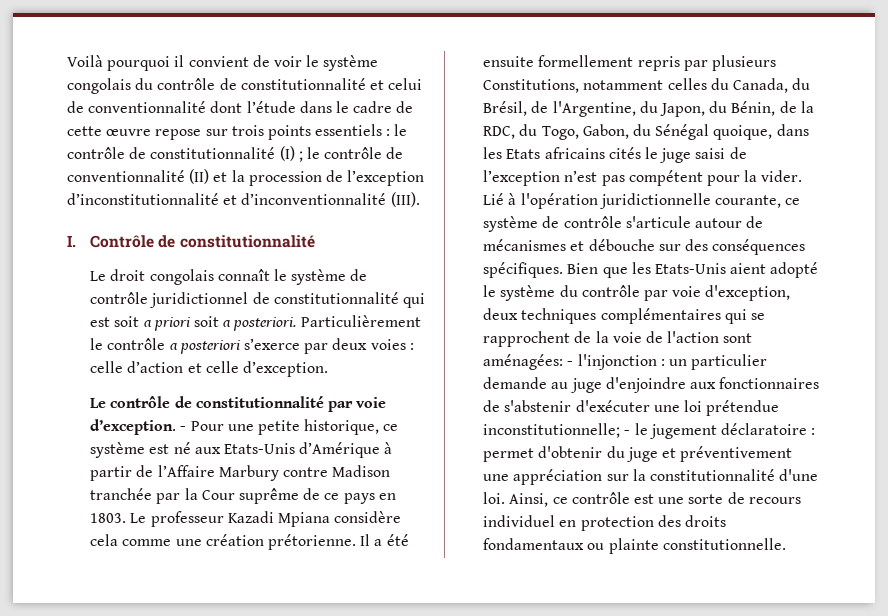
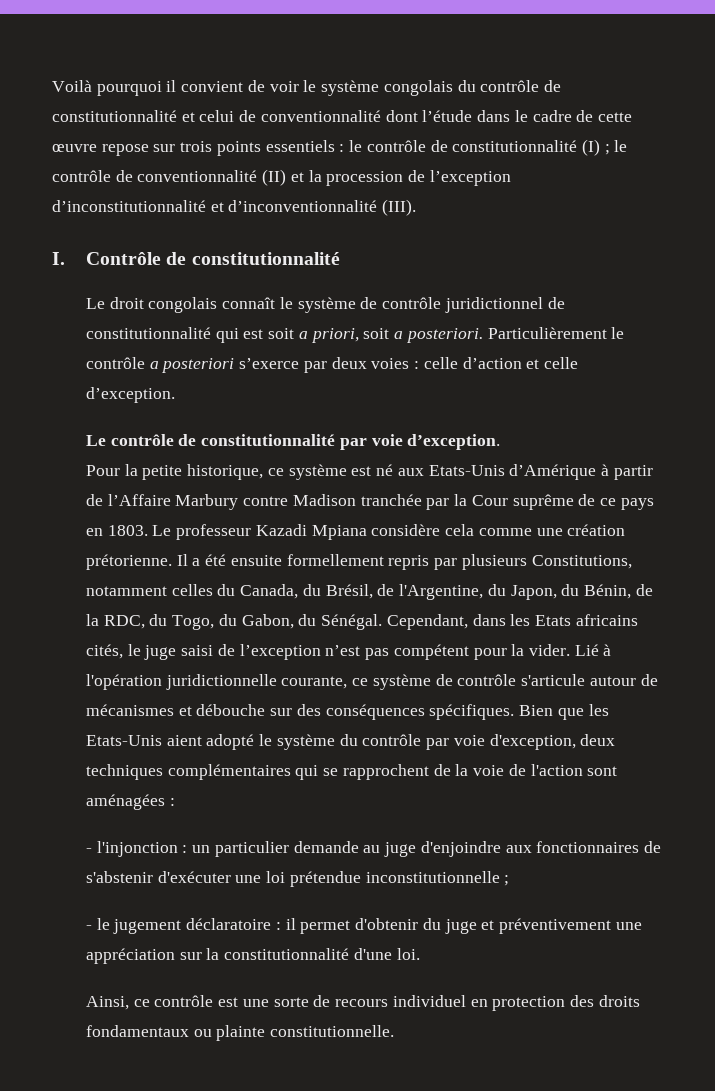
- Le droit congolais connaît le système de contrôle juridictionnel de constitutionnalité qui est soit a priori soit a posteriori.
+ Le droit congolais connaît le système de contrôle juridictionnel de constitutionnalité qui est soit a priori, soit a posteriori.
- Le contrôle de constitutionnalité par voie d’exception. - Pour une petite historique, ce système est né aux Etats-Unis d’Amérique à partir de l’Affaire Marbury contre Madison tranchée par la Cour suprême de ce pays en 1803.
+ Le contrôle de constitutionnalité par voie d’exception.
+ Pour la petite historique, ce système est né aux Etats-Unis d’Amérique à partir de l’Affaire Marbury contre Madison tranchée par la Cour suprême de ce pays en 1803.
- Il a été ensuite formellement repris par plusieurs Constitutions, notamment celles du Canada, du Brésil, de l'Argentine, du Japon, du Bénin, de la RDC, du Togo, Gabon, du Sénégal quoique, dans les Etats africains cités le juge saisi de l’exception n’est pas compétent pour la vider.
+ Il a été ensuite formellement repris par plusieurs Constitutions, notamment celles du Canada, du Brésil, de l'Argentine, du Japon, du Bénin, de la RDC, du Togo, du Gabon, du Sénégal. Cependant, dans les Etats africains cités, le juge saisi de l’exception n’est pas compétent pour la vider.
- Bien que les Etats-Unis aient adopté le système du contrôle par voie d'exception, deux techniques complémentaires qui se rapprochent de la voie de l'action sont aménagées: - l'injonction :
+ Bien que les Etats-Unis aient adopté le système du contrôle par voie d'exception, deux techniques complémentaires qui se rapprochent de la voie de l'action sont aménagées :
+ - l'injonction :
- un particulier demande au juge d'enjoindre aux fonctionnaires de s'abstenir d'exécuter une loi prétendue inconstitutionnelle; - le jugement déclaratoire :
+ un particulier demande au juge d'enjoindre aux fonctionnaires de s'abstenir d'exécuter une loi prétendue inconstitutionnelle ;
+ - le jugement déclaratoire :
- permet d'obtenir du juge et préventivement une appréciation sur la constitutionnalité d'une loi. Ainsi, ce contrôle est une sorte de recours individuel en protection des droits fondamentaux ou plainte constitutionnelle.
+ il permet d'obtenir du juge et préventivement une appréciation sur la constitutionnalité d'une loi.
+ Ainsi, ce contrôle est une sorte de recours individuel en protection des droits fondamentaux ou plainte constitutionnelle.

